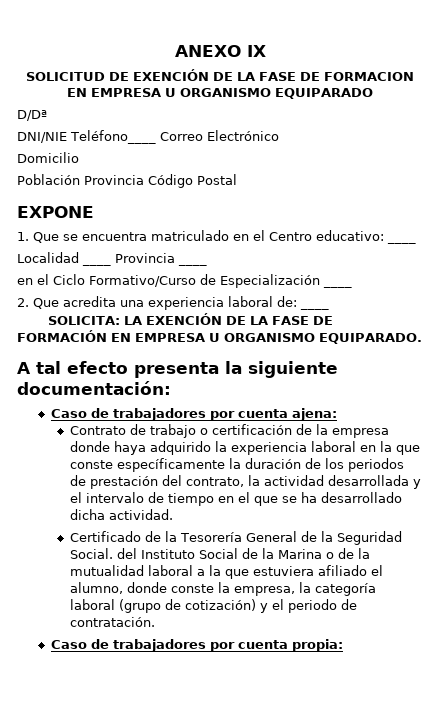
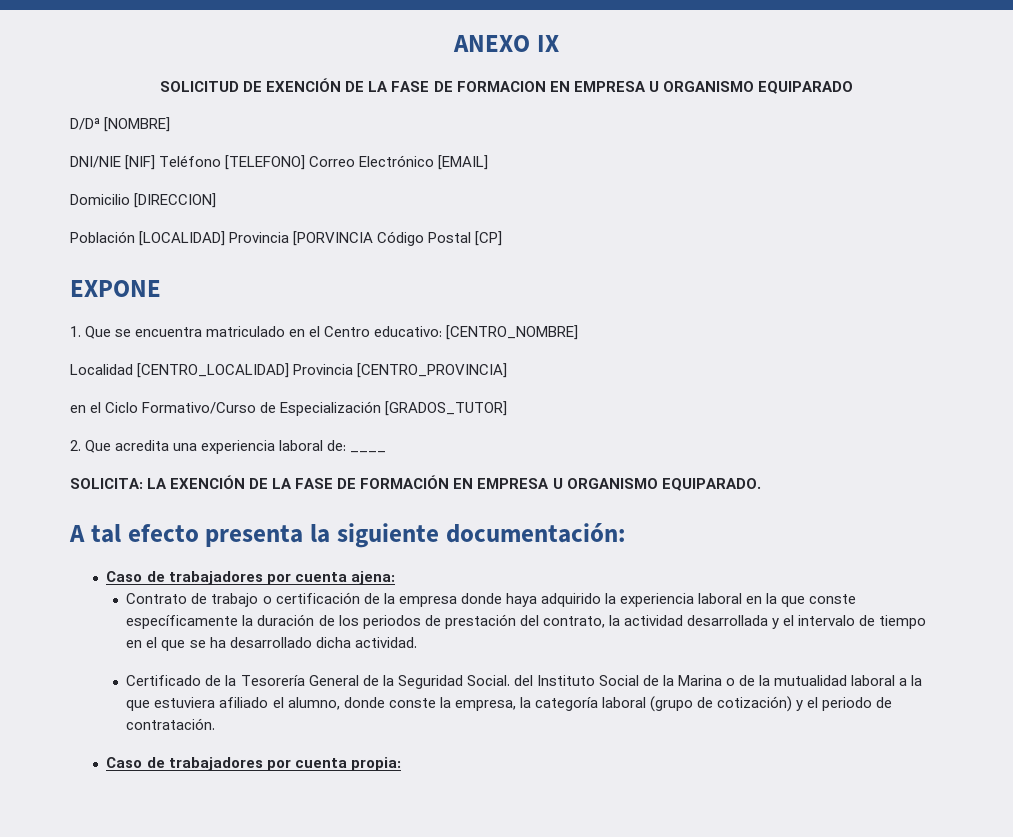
- D/Dª
+ D/Dª [NOMBRE]
- DNI/NIE Teléfono____ Correo Electrónico
+ DNI/NIE [NIF] Teléfono [TELEFONO] Correo Electrónico [EMAIL]
- Domicilio
+ Domicilio [DIRECCION]
- Población Provincia Código Postal
+ Población [LOCALIDAD] Provincia [PORVINCIA Código Postal [CP]
- 1. Que se encuentra matriculado en el Centro educativo: ____
+ 1. Que se encuentra matriculado en el Centro educativo: [CENTRO_NOMBRE]
- Localidad ____ Provincia ____
+ Localidad [CENTRO_LOCALIDAD] Provincia [CENTRO_PROVINCIA]
- en el Ciclo Formativo/Curso de Especialización ____
+ en el Ciclo Formativo/Curso de Especialización [GRADOS_TUTOR]

